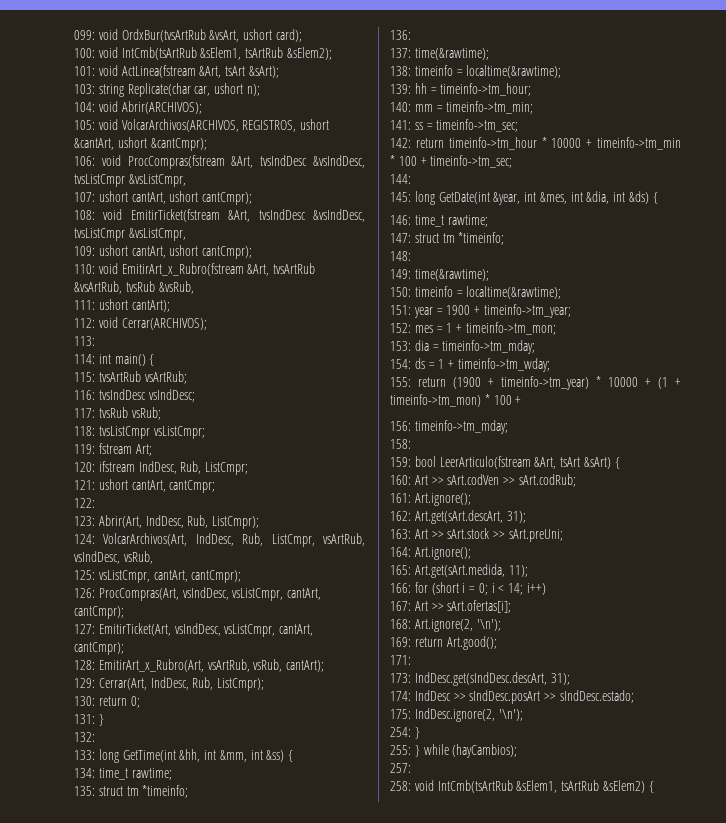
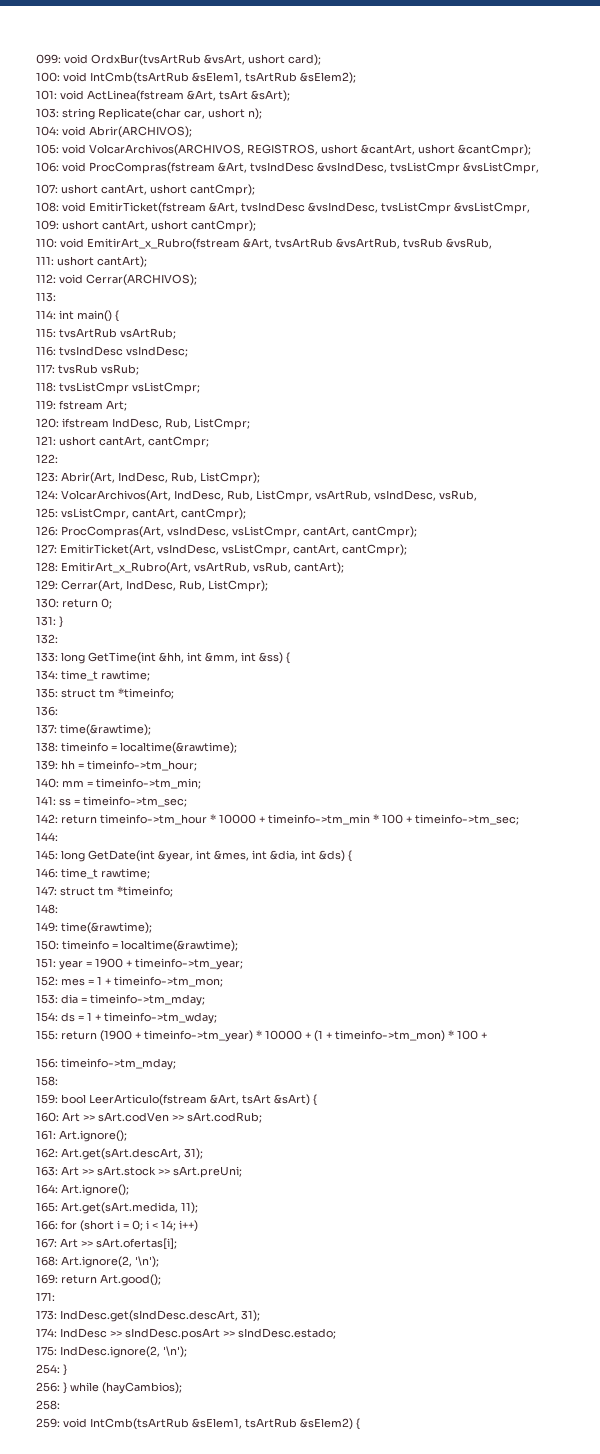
- 255: } while (hayCambios);
+ 256: } while (hayCambios);
- 257:
- 258: void IntCmb(tsArtRub &sElem1, tsArtRub &sElem2) {
+ 258:
+ 259: void IntCmb(tsArtRub &sElem1, tsArtRub &sElem2) {

